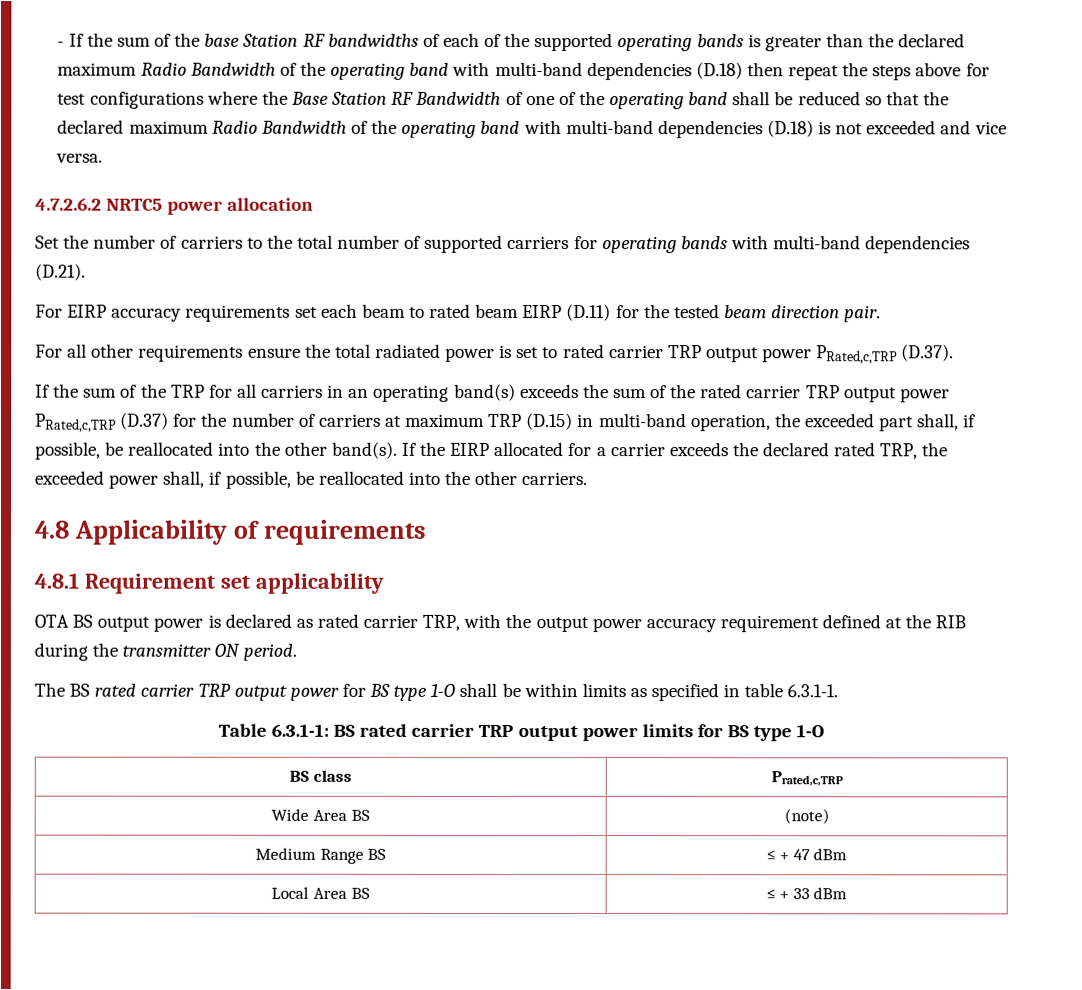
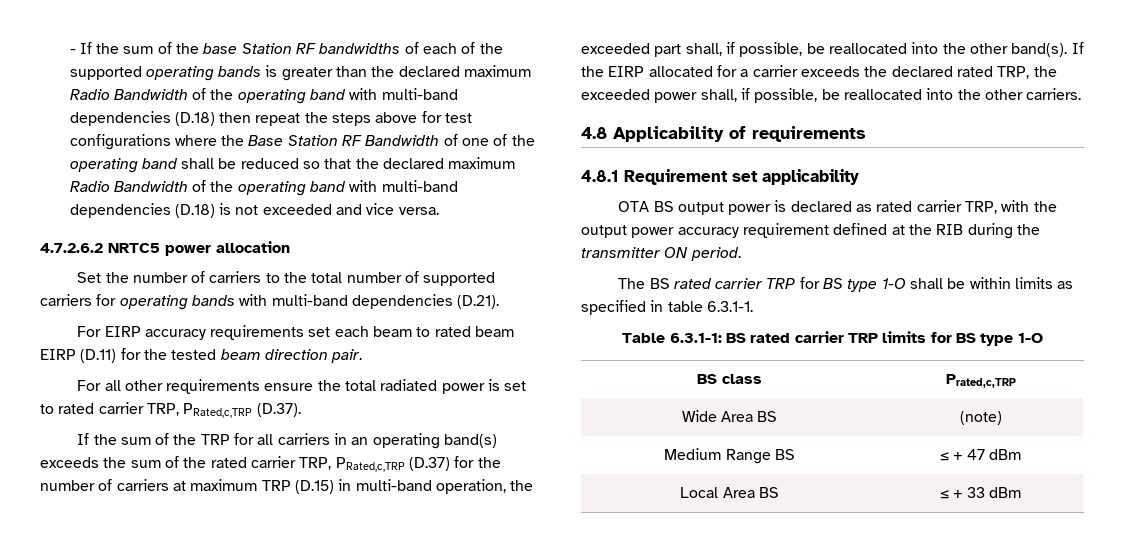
- For all other requirements ensure the total radiated power is set to rated carrier TRP output power PRated,c,TRP (D.37).
+ For all other requirements ensure the total radiated power is set to rated carrier TRP, PRated,c,TRP (D.37).
- If the sum of the TRP for all carriers in an operating band(s) exceeds the sum of the rated carrier TRP output power PRated,c,TRP (D.37) for the number of carriers at maximum TRP (D.15) in multi-band operation, the exceeded part shall, if possible, be reallocated into the other band(s).
+ If the sum of the TRP for all carriers in an operating band(s) exceeds the sum of the rated carrier TRP, PRated,c,TRP (D.37) for the number of carriers at maximum TRP (D.15) in multi-band operation, the exceeded part shall, if possible, be reallocated into the other band(s).
- The BS rated carrier TRP output power for BS type 1-O shall be within limits as specified in table 6.3.1-1.
+ The BS rated carrier TRP for BS type 1-O shall be within limits as specified in table 6.3.1-1.
- Table 6.3.1-1: BS rated carrier TRP output power limits for BS type 1-O
+ Table 6.3.1-1: BS rated carrier TRP limits for BS type 1-O

